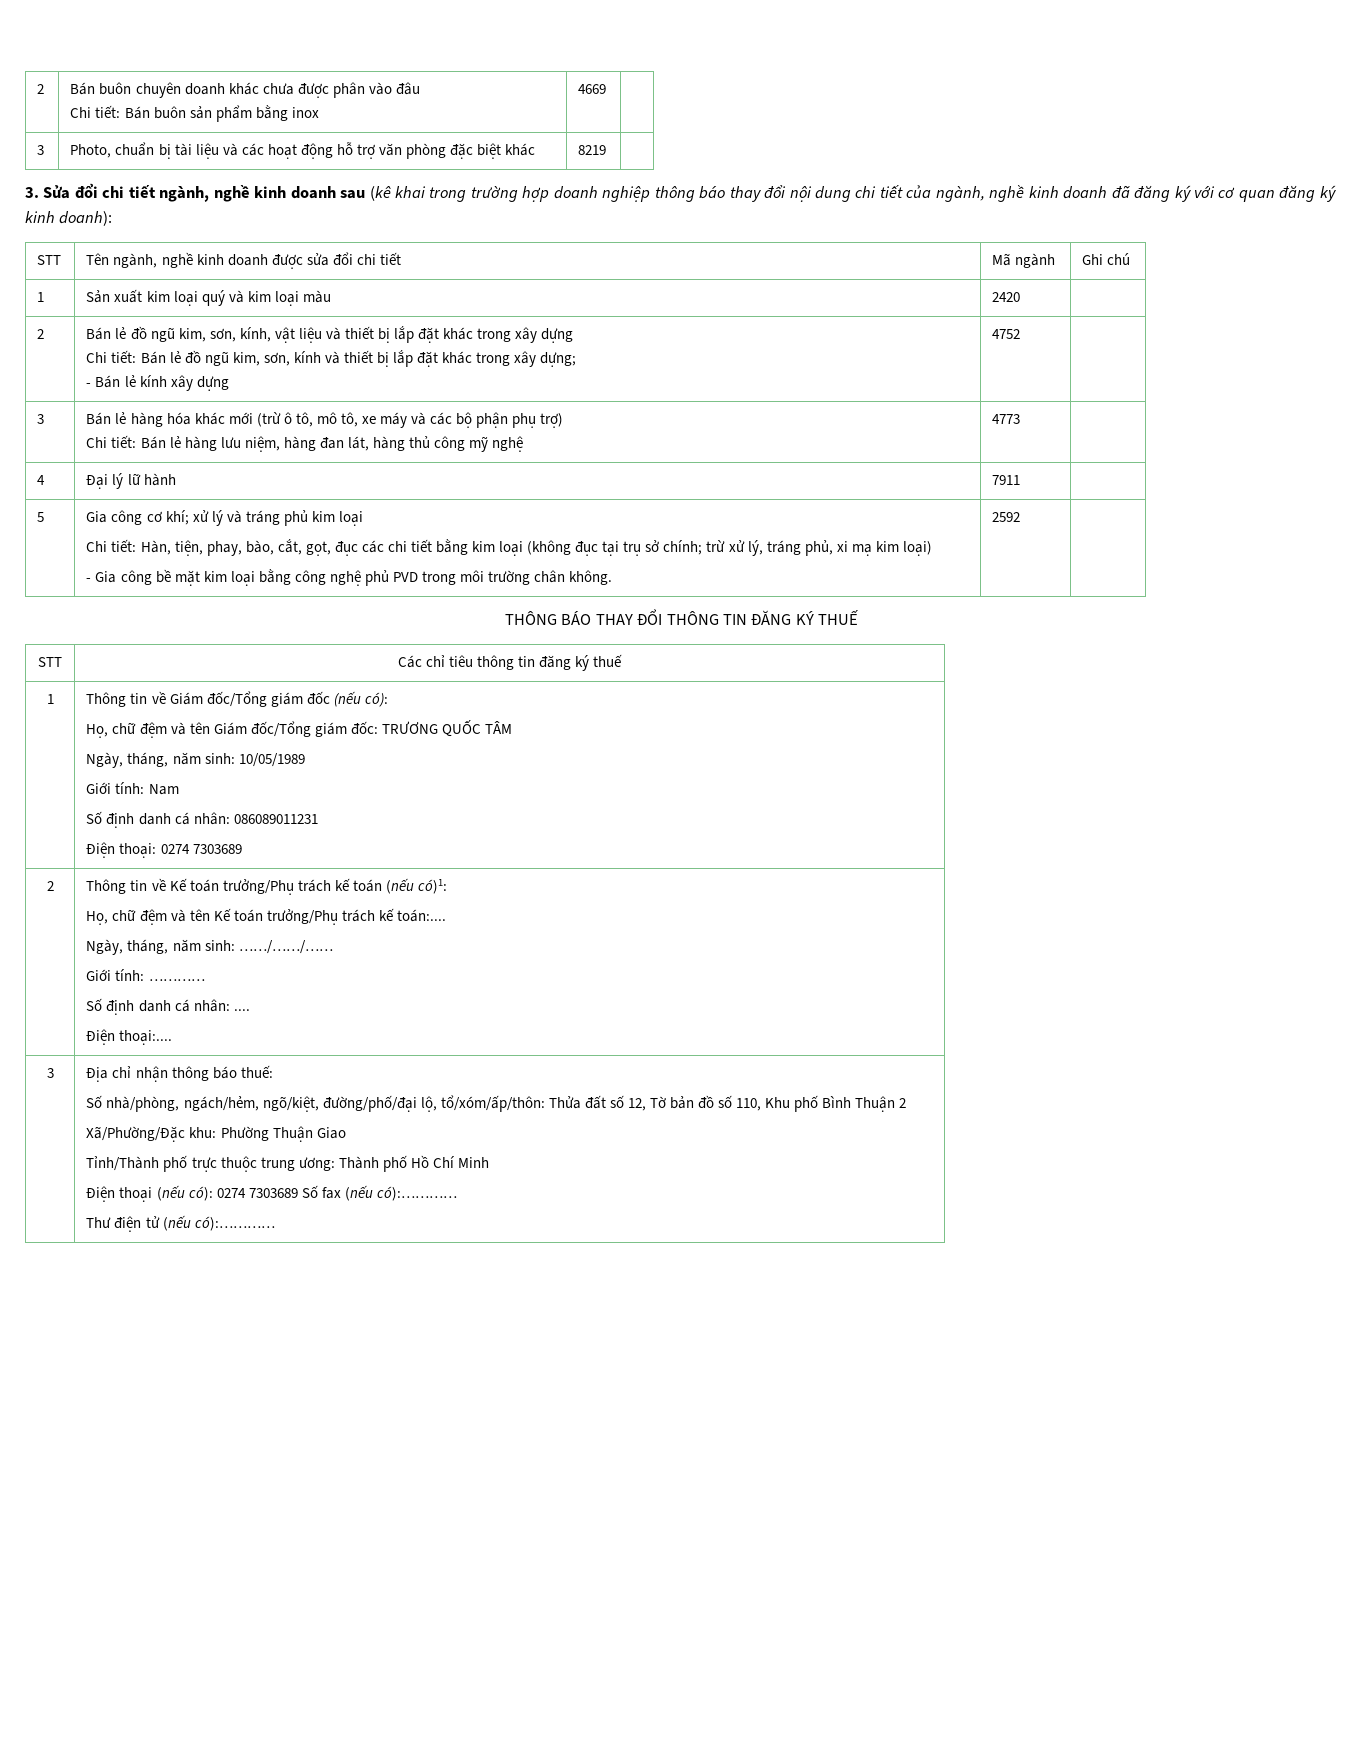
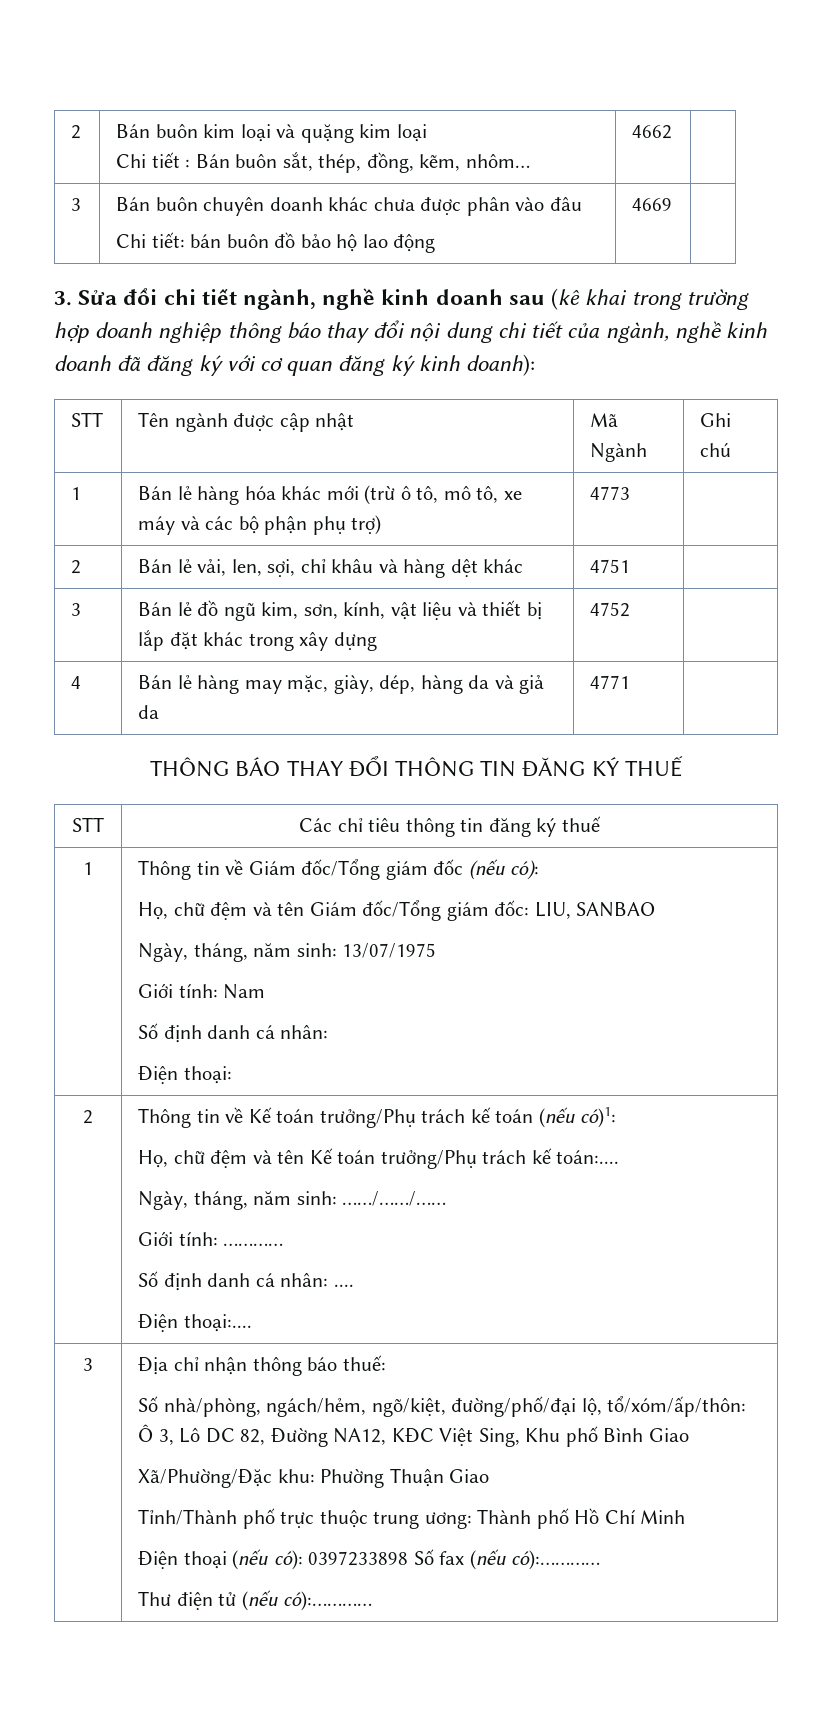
- 2 | Bán buôn chuyên doanh khác chưa được phân vào đâu
- Chi tiết: Bán buôn sản phẩm bằng inox | 4669 |
- 3 | Photo, chuẩn bị tài liệu và các hoạt động hỗ trợ văn phòng đặc biệt khác | 8219 |
+ 2 | Bán buôn kim loại và quặng kim loại
+ Chi tiết : Bán buôn sắt, thép, đồng, kẽm, nhôm… | 4662 |
+ 3 | Bán buôn chuyên doanh khác chưa được phân vào đâu
+ Chi tiết: bán buôn đồ bảo hộ lao động | 4669 |
- STT | Tên ngành, nghề kinh doanh được sửa đổi chi tiết | Mã ngành | Ghi chú
+ STT | Tên ngành được cập nhật | Mã Ngành | Ghi chú
- 1 | Sản xuất kim loại quý và kim loại màu | 2420 |
- 2 | Bán lẻ đồ ngũ kim, sơn, kính, vật liệu và thiết bị lắp đặt khác trong xây dựng
- Chi tiết: Bán lẻ đồ ngũ kim, sơn, kính và thiết bị lắp đặt khác trong xây dựng;
- - Bán lẻ kính xây dựng | 4752 |
- 3 | Bán lẻ hàng hóa khác mới (trừ ô tô, mô tô, xe máy và các bộ phận phụ trợ)
- Chi tiết: Bán lẻ hàng lưu niệm, hàng đan lát, hàng thủ công mỹ nghệ | 4773 |
- 4 | Đại lý lữ hành | 7911 |
- 5 | Gia công cơ khí; xử lý và tráng phủ kim loại
- Chi tiết: Hàn, tiện, phay, bào, cắt, gọt, đục các chi tiết bằng kim loại (không đục tại trụ sở chính; trừ xử lý, tráng phủ, xi mạ kim loại)
- - Gia công bề mặt kim loại bằng công nghệ phủ PVD trong môi trường chân không. | 2592
+ 1 | Bán lẻ hàng hóa khác mới (trừ ô tô, mô tô, xe máy và các bộ phận phụ trợ) | 4773 |
+ 2 | Bán lẻ vải, len, sợi, chỉ khâu và hàng dệt khác | 4751 |
+ 3 | Bán lẻ đồ ngũ kim, sơn, kính, vật liệu và thiết bị lắp đặt khác trong xây dựng | 4752 |
+ 4 | Bán lẻ hàng may mặc, giày, dép, hàng da và giả da | 4771 |
  1 | Thông tin về Giám đốc/Tổng giám đốc (nếu có):
- Họ, chữ đệm và tên Giám đốc/Tổng giám đốc: TRƯƠNG QUỐC TÂM
- Ngày, tháng, năm sinh: 10/05/1989
+ Họ, chữ đệm và tên Giám đốc/Tổng giám đốc: LIU, SANBAO
+ Ngày, tháng, năm sinh: 13/07/1975
  Giới tính: Nam
- Số định danh cá nhân: 086089011231
- Điện thoại: 0274 7303689
+ Số định danh cá nhân:
+ Điện thoại:
- Số nhà/phòng, ngách/hẻm, ngõ/kiệt, đường/phố/đại lộ, tổ/xóm/ấp/thôn: Thửa đất số 12, Tờ bản đồ số 110, Khu phố Bình Thuận 2
+ Số nhà/phòng, ngách/hẻm, ngõ/kiệt, đường/phố/đại lộ, tổ/xóm/ấp/thôn: Ô 3, Lô DC 82, Đường NA12, KĐC Việt Sing, Khu phố Bình Giao
- Điện thoại (nếu có): 0274 7303689 Số fax (nếu có):…………
+ Điện thoại (nếu có): 0397233898 Số fax (nếu có):…………

